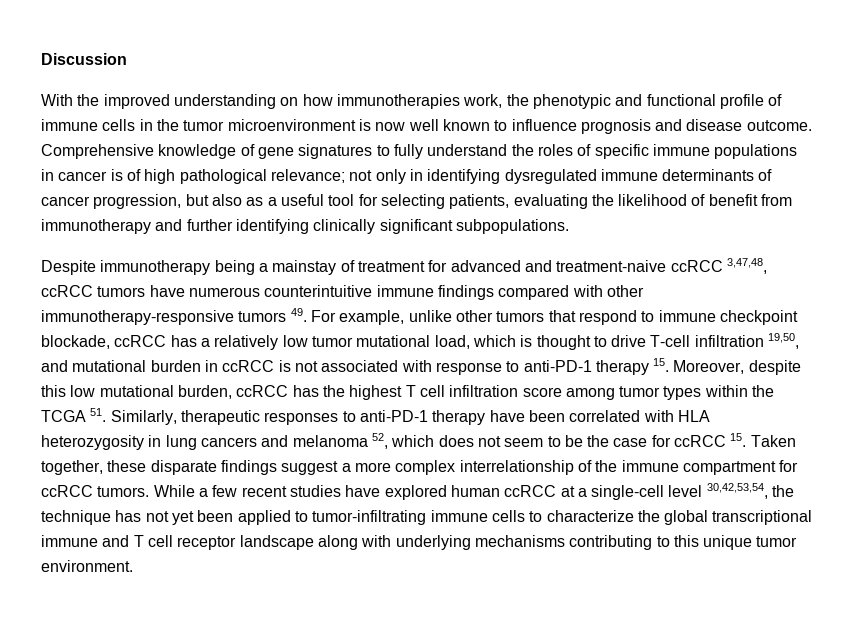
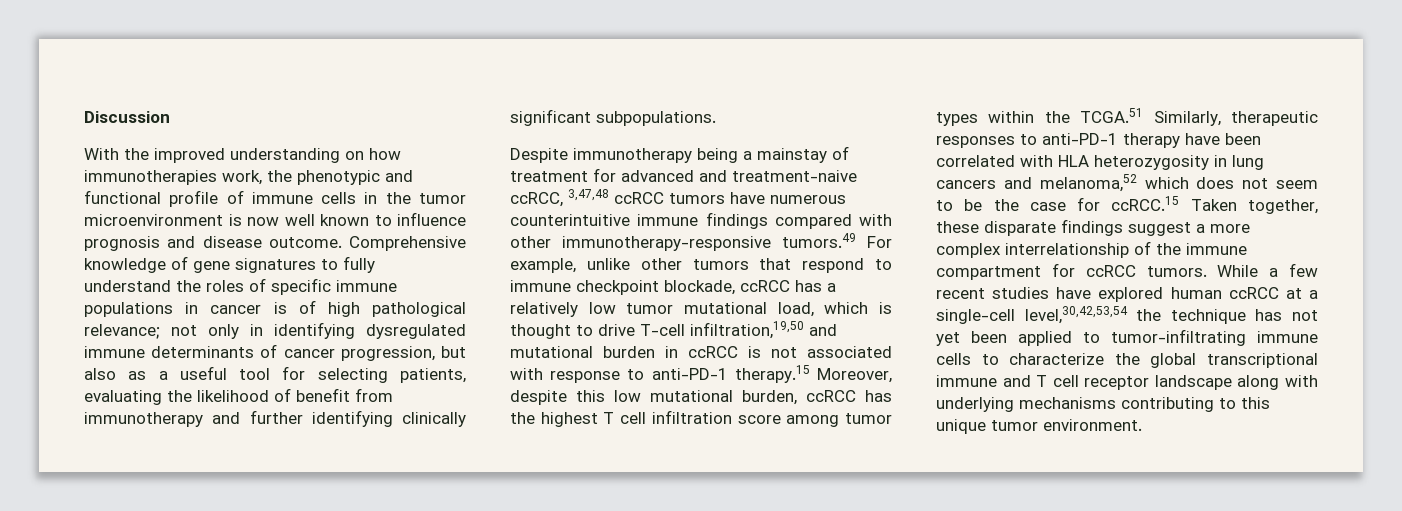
- Despite immunotherapy being a mainstay of treatment for advanced and treatment-naive ccRCC 3,47,48, ccRCC tumors have numerous counterintuitive immune findings compared with other immunotherapy-responsive tumors 49. For example, unlike other tumors that respond to immune checkpoint blockade, ccRCC has a relatively low tumor mutational load, which is thought to drive T-cell infiltration 19,50, and mutational burden in ccRCC is not associated with response to anti-PD-1 therapy 15. Moreover, despite this low mutational burden, ccRCC has the highest T cell infiltration score among tumor types within the TCGA 51. Similarly, therapeutic responses to anti-PD-1 therapy have been correlated with HLA heterozygosity in lung cancers and melanoma 52, which does not seem to be the case for ccRCC 15. Taken together, these disparate findings suggest a more complex interrelationship of the immune compartment for ccRCC tumors.
+ Despite immunotherapy being a mainstay of treatment for advanced and treatment-naive ccRCC, 3,47,48 ccRCC tumors have numerous counterintuitive immune findings compared with other immunotherapy-responsive tumors.49 For example, unlike other tumors that respond to immune checkpoint blockade, ccRCC has a relatively low tumor mutational load, which is thought to drive T-cell infiltration,19,50 and mutational burden in ccRCC is not associated with response to anti-PD-1 therapy.15 Moreover, despite this low mutational burden, ccRCC has the highest T cell infiltration score among tumor types within the TCGA.51 Similarly, therapeutic responses to anti-PD-1 therapy have been correlated with HLA heterozygosity in lung cancers and melanoma,52 which does not seem to be the case for ccRCC.15 Taken together, these disparate findings suggest a more complex interrelationship of the immune compartment for ccRCC tumors.
- While a few recent studies have explored human ccRCC at a single-cell level 30,42,53,54, the technique has not yet been applied to tumor-infiltrating immune cells to characterize the global transcriptional immune and T cell receptor landscape along with underlying mechanisms contributing to this unique tumor environment.
+ While a few recent studies have explored human ccRCC at a single-cell level,30,42,53,54 the technique has not yet been applied to tumor-infiltrating immune cells to characterize the global transcriptional immune and T cell receptor landscape along with underlying mechanisms contributing to this unique tumor environment.

